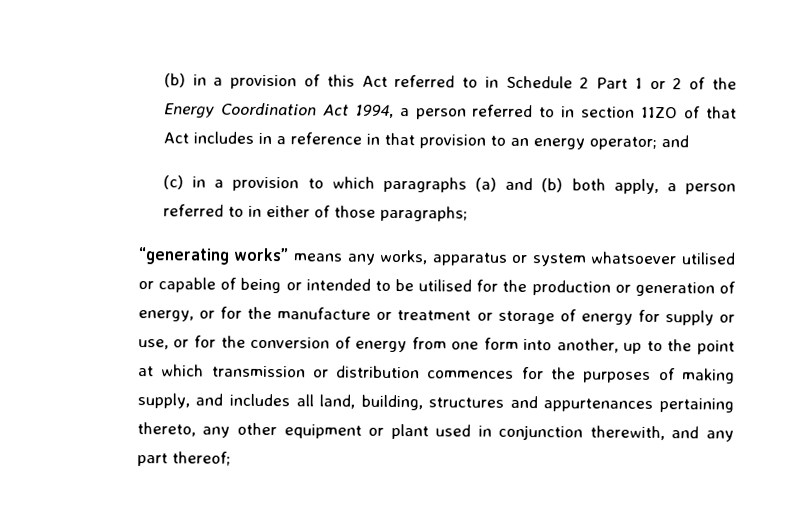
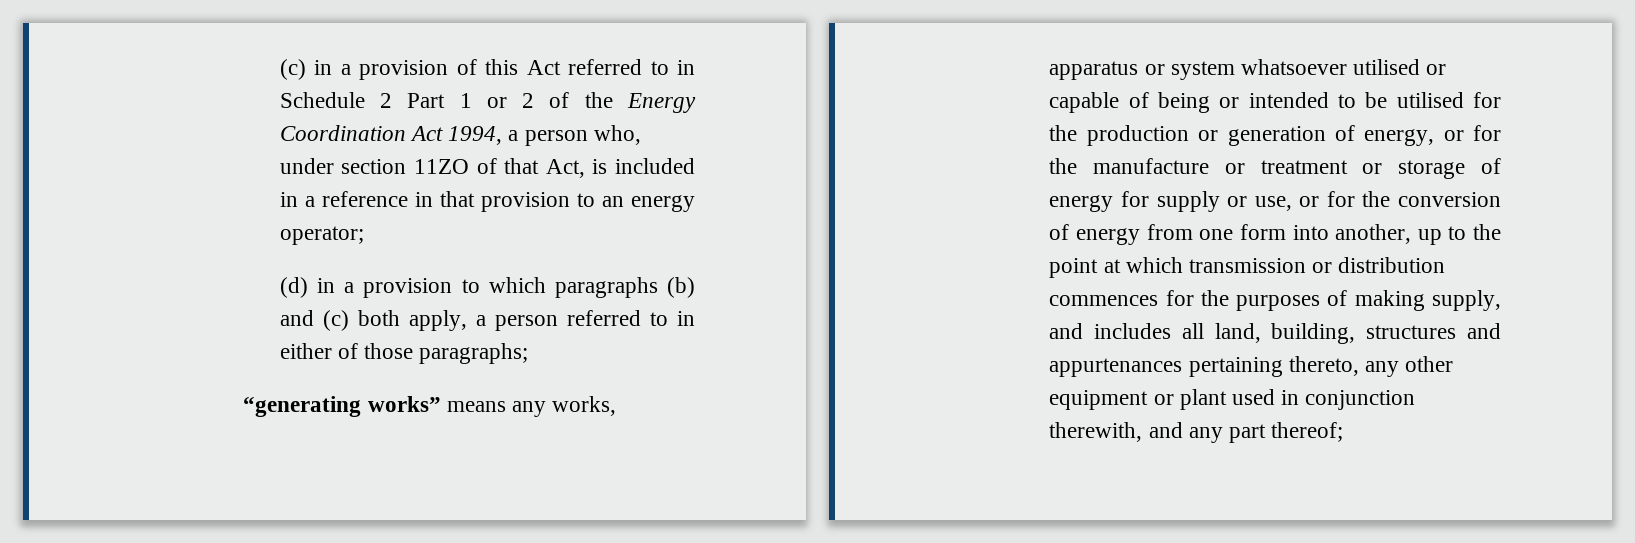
- (b) in a provision of this Act referred to in Schedule 2 Part 1 or 2 of the Energy Coordination Act 1994, a person referred to in section 11ZO of that Act includes in a reference in that provision to an energy operator; and
- (c) in a provision to which paragraphs (a) and (b) both apply, a person referred to in either of those paragraphs;
+ (c) in a provision of this Act referred to in Schedule 2 Part 1 or 2 of the Energy Coordination Act 1994, a person who, under section 11ZO of that Act, is included in a reference in that provision to an energy operator;
+ (d) in a provision to which paragraphs (b) and (c) both apply, a person referred to in either of those paragraphs;

